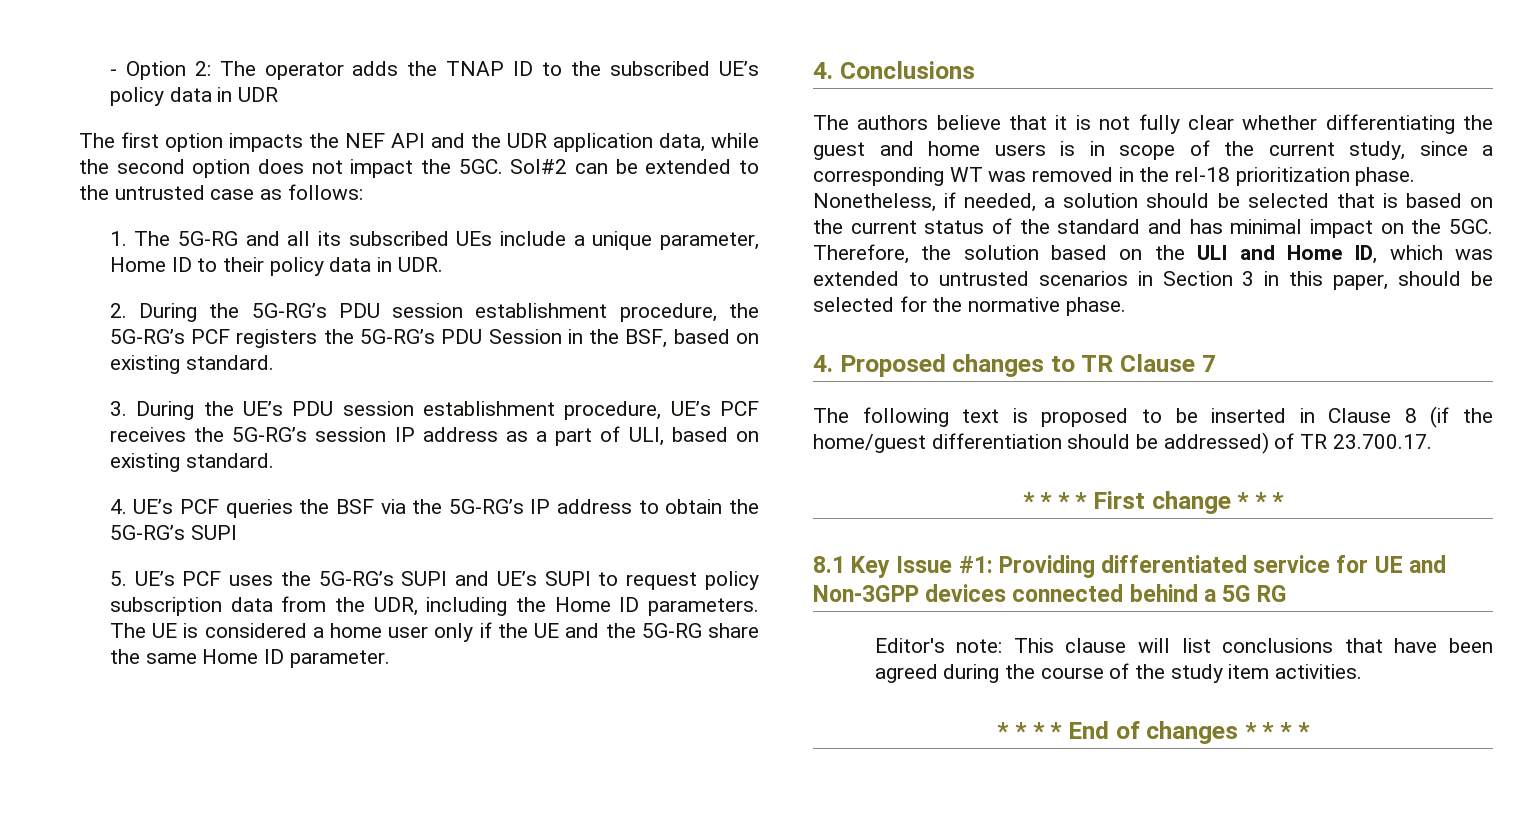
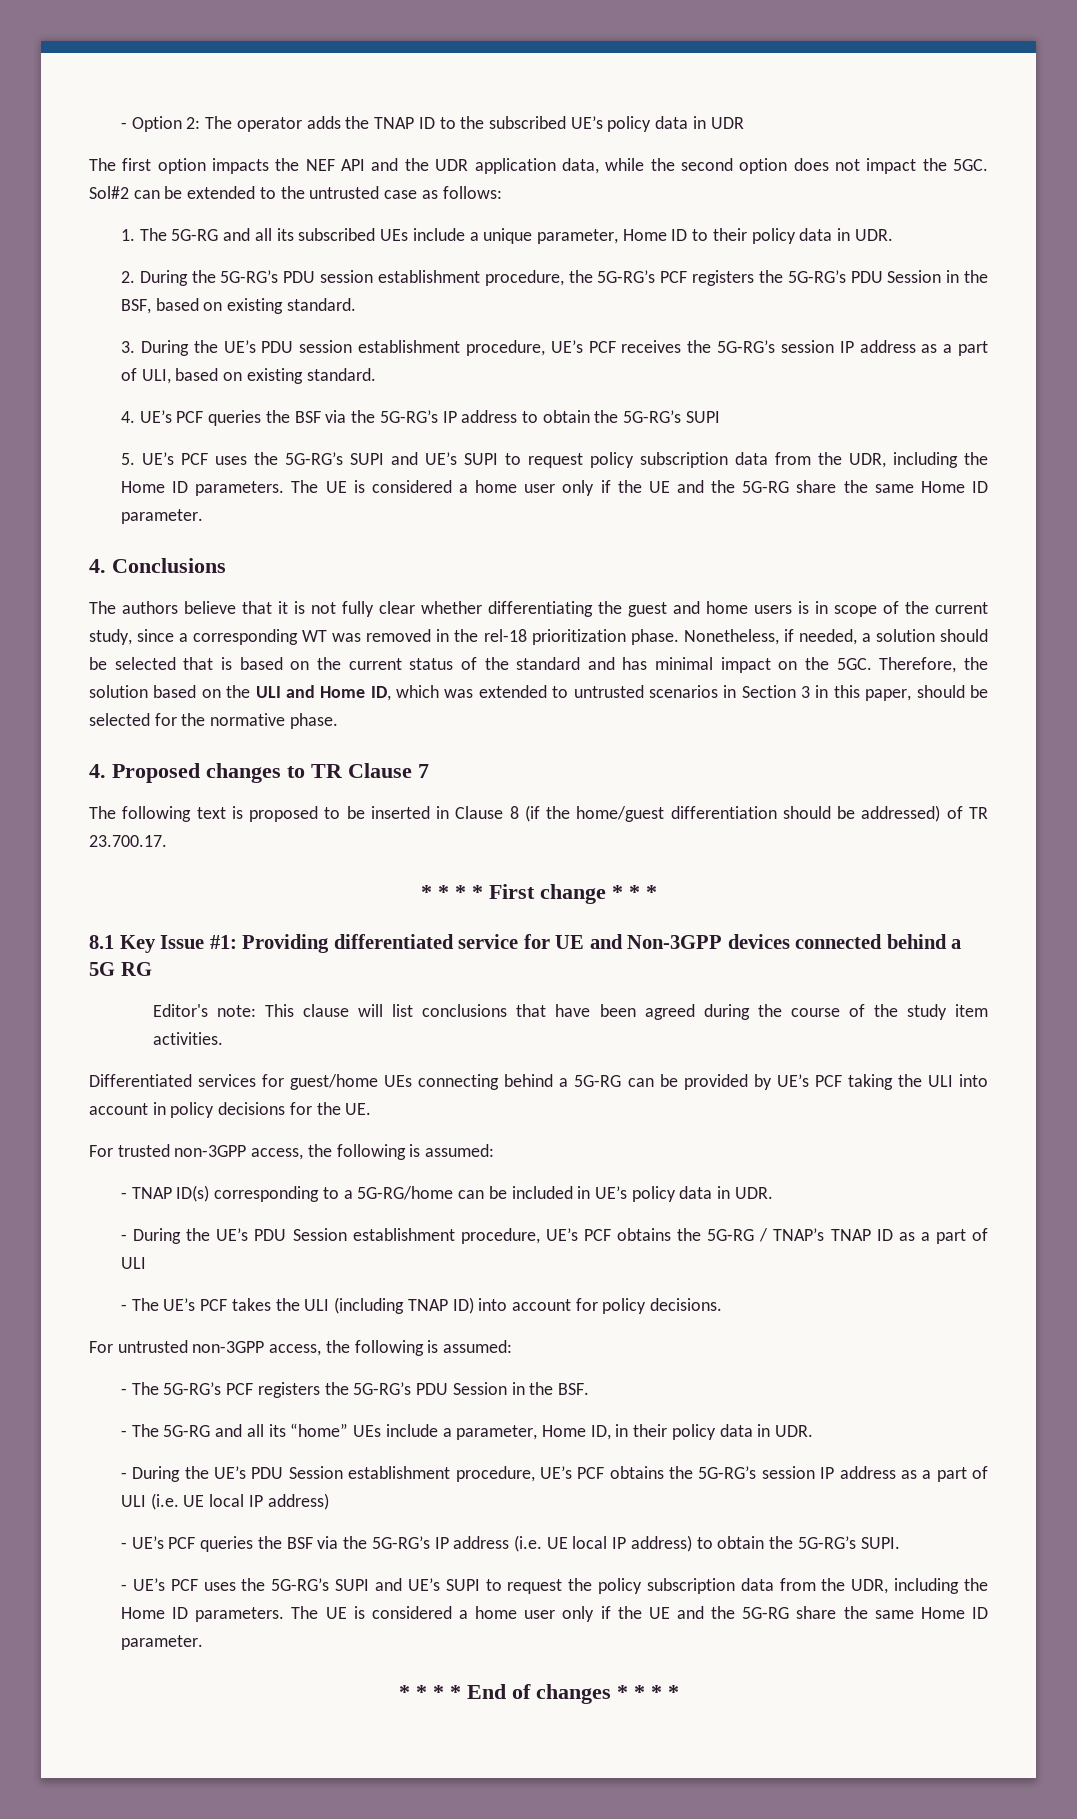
+ Differentiated services for guest/home UEs connecting behind a 5G-RG can be provided by UE’s PCF taking the ULI into account in policy decisions for the UE.
+ For trusted non-3GPP access, the following is assumed:
+ - TNAP ID(s) corresponding to a 5G-RG/home can be included in UE’s policy data in UDR.
+ - During the UE’s PDU Session establishment procedure, UE’s PCF obtains the 5G-RG / TNAP’s TNAP ID as a part of ULI
+ - The UE’s PCF takes the ULI (including TNAP ID) into account for policy decisions.
+ For untrusted non-3GPP access, the following is assumed:
+ - The 5G-RG’s PCF registers the 5G-RG’s PDU Session in the BSF.
+ - The 5G-RG and all its “home” UEs include a parameter, Home ID, in their policy data in UDR.
+ - During the UE’s PDU Session establishment procedure, UE’s PCF obtains the 5G-RG’s session IP address as a part of ULI (i.e. UE local IP address)
+ - UE’s PCF queries the BSF via the 5G-RG’s IP address (i.e. UE local IP address) to obtain the 5G-RG’s SUPI.
+ - UE’s PCF uses the 5G-RG’s SUPI and UE’s SUPI to request the policy subscription data from the UDR, including the Home ID parameters. The UE is considered a home user only if the UE and the 5G-RG share the same Home ID parameter.

